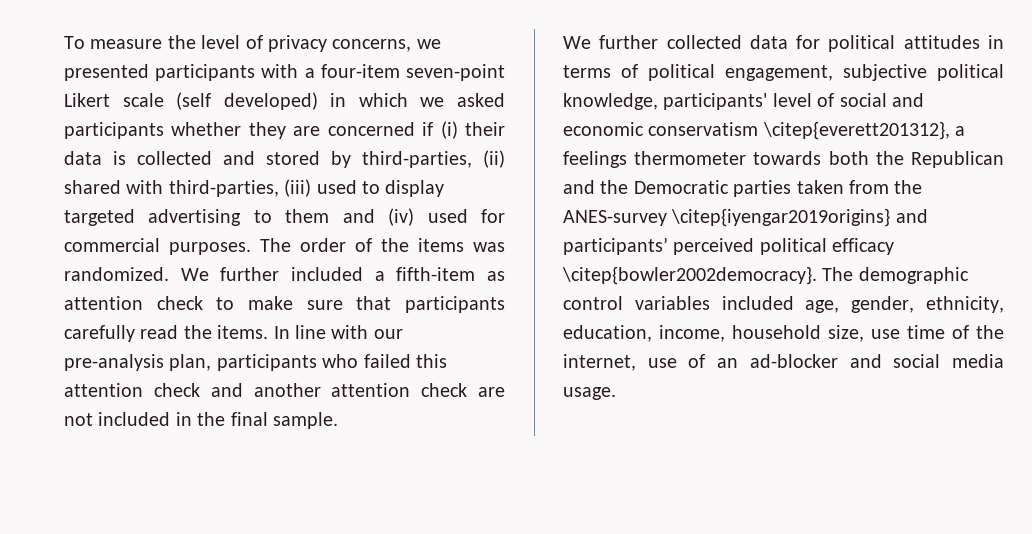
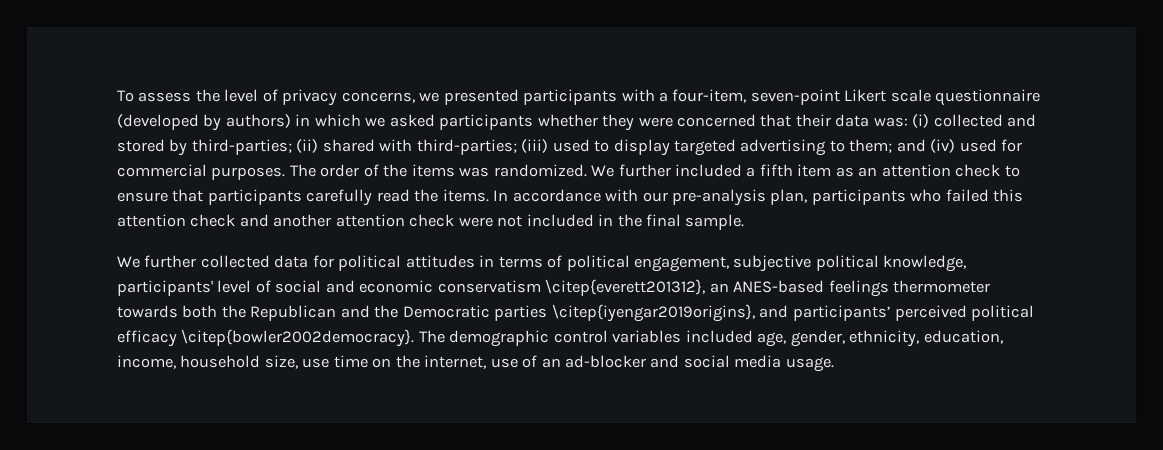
- To measure the level of privacy concerns, we presented participants with a four-item seven-point Likert scale (self developed) in which we asked participants whether they are concerned if (i) their data is collected and stored by third-parties, (ii) shared with third-parties, (iii) used to display targeted advertising to them and (iv) used for commercial purposes.
+ To assess the level of privacy concerns, we presented participants with a four-item, seven-point Likert scale questionnaire (developed by authors) in which we asked participants whether they were concerned that their data was: (i) collected and stored by third-parties; (ii) shared with third-parties; (iii) used to display targeted advertising to them; and (iv) used for commercial purposes.
- We further included a fifth-item as attention check to make sure that participants carefully read the items.
+ We further included a fifth item as an attention check to ensure that participants carefully read the items.
- In line with our pre-analysis plan, participants who failed this attention check and another attention check are not included in the final sample.
+ In accordance with our pre-analysis plan, participants who failed this attention check and another attention check were not included in the final sample.
- We further collected data for political attitudes in terms of political engagement, subjective political knowledge, participants' level of social and economic conservatism \citep{everett201312}, a feelings thermometer towards both the Republican and the Democratic parties taken from the ANES-survey \citep{iyengar2019origins} and participants’ perceived political efficacy \citep{bowler2002democracy}.
+ We further collected data for political attitudes in terms of political engagement, subjective political knowledge, participants' level of social and economic conservatism \citep{everett201312}, an ANES-based feelings thermometer towards both the Republican and the Democratic parties \citep{iyengar2019origins}, and participants’ perceived political efficacy \citep{bowler2002democracy}.
- The demographic control variables included age, gender, ethnicity, education, income, household size, use time of the internet, use of an ad-blocker and social media usage.
+ The demographic control variables included age, gender, ethnicity, education, income, household size, use time on the internet, use of an ad-blocker and social media usage.

